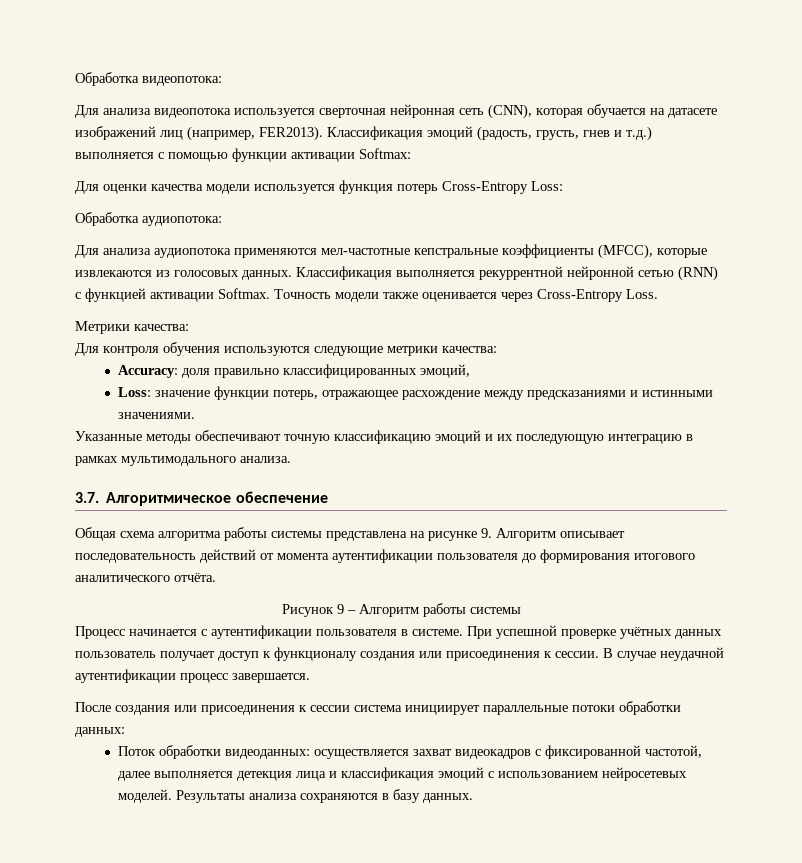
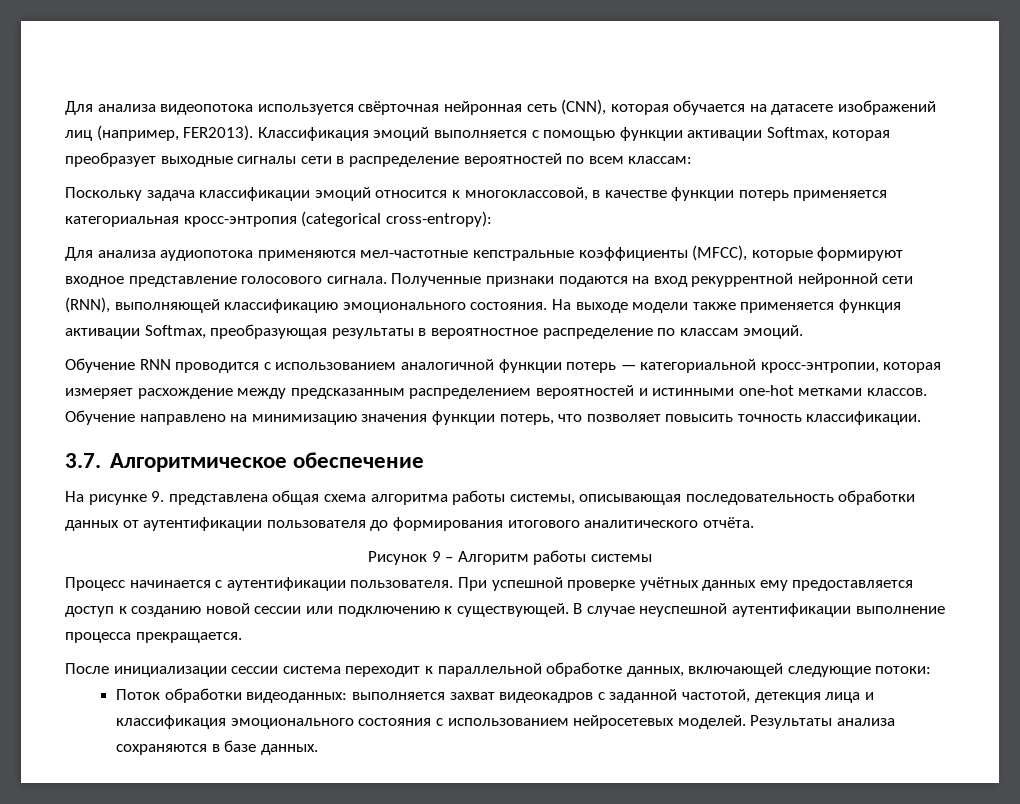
- Обработка видеопотока:
- Для анализа видеопотока используется сверточная нейронная сеть (CNN), которая обучается на датасете изображений лиц (например, FER2013).
+ Для анализа видеопотока используется свёрточная нейронная сеть (CNN), которая обучается на датасете изображений лиц (например, FER2013).
- Классификация эмоций (радость, грусть, гнев и т.д.) выполняется с помощью функции активации Softmax:
- Для оценки качества модели используется функция потерь Cross-Entropy Loss:
- Обработка аудиопотока:
+ Классификация эмоций выполняется с помощью функции активации Softmax, которая преобразует выходные сигналы сети в распределение вероятностей по всем классам:
+ Поскольку задача классификации эмоций относится к многоклассовой, в качестве функции потерь применяется категориальная кросс-энтропия (categorical cross-entropy):
- Для анализа аудиопотока применяются мел-частотные кепстральные коэффициенты (MFCC), которые извлекаются из голосовых данных. Классификация выполняется рекуррентной нейронной сетью (RNN) с функцией активации Softmax. Точность модели также оценивается через Cross-Entropy Loss.
- Метрики качества:
- Для контроля обучения используются следующие метрики качества:
- Accuracy: доля правильно классифицированных эмоций,
- Loss: значение функции потерь, отражающее расхождение между предсказаниями и истинными значениями.
- Указанные методы обеспечивают точную классификацию эмоций и их последующую интеграцию в рамках мультимодального анализа.
+ Для анализа аудиопотока применяются мел-частотные кепстральные коэффициенты (MFCC), которые формируют входное представление голосового сигнала. Полученные признаки подаются на вход рекуррентной нейронной сети (RNN), выполняющей классификацию эмоционального состояния. На выходе модели также применяется функция активации Softmax, преобразующая результаты в вероятностное распределение по классам эмоций.
+ Обучение RNN проводится с использованием аналогичной функции потерь — категориальной кросс-энтропии, которая измеряет расхождение между предсказанным распределением вероятностей и истинными one-hot метками классов. Обучение направлено на минимизацию значения функции потерь, что позволяет повысить точность классификации.
  3.7. Алгоритмическое обеспечение
- Общая схема алгоритма работы системы представлена на рисунке 9. Алгоритм описывает последовательность действий от момента аутентификации пользователя до формирования итогового аналитического отчёта.
+ На рисунке 9. представлена общая схема алгоритма работы системы, описывающая последовательность обработки данных от аутентификации пользователя до формирования итогового аналитического отчёта.
- Процесс начинается с аутентификации пользователя в системе.
+ Процесс начинается с аутентификации пользователя.
- При успешной проверке учётных данных пользователь получает доступ к функционалу создания или присоединения к сессии. В случае неудачной аутентификации процесс завершается.
- После создания или присоединения к сессии система инициирует параллельные потоки обработки данных:
+ При успешной проверке учётных данных ему предоставляется доступ к созданию новой сессии или подключению к существующей. В случае неуспешной аутентификации выполнение процесса прекращается.
+ После инициализации сессии система переходит к параллельной обработке данных, включающей следующие потоки:
- Поток обработки видеоданных: осуществляется захват видеокадров с фиксированной частотой, далее выполняется детекция лица и классификация эмоций с использованием нейросетевых моделей.
+ Поток обработки видеоданных: выполняется захват видеокадров с заданной частотой, детекция лица и классификация эмоционального состояния с использованием нейросетевых моделей.
- Результаты анализа сохраняются в базу данных.
+ Результаты анализа сохраняются в базе данных.

